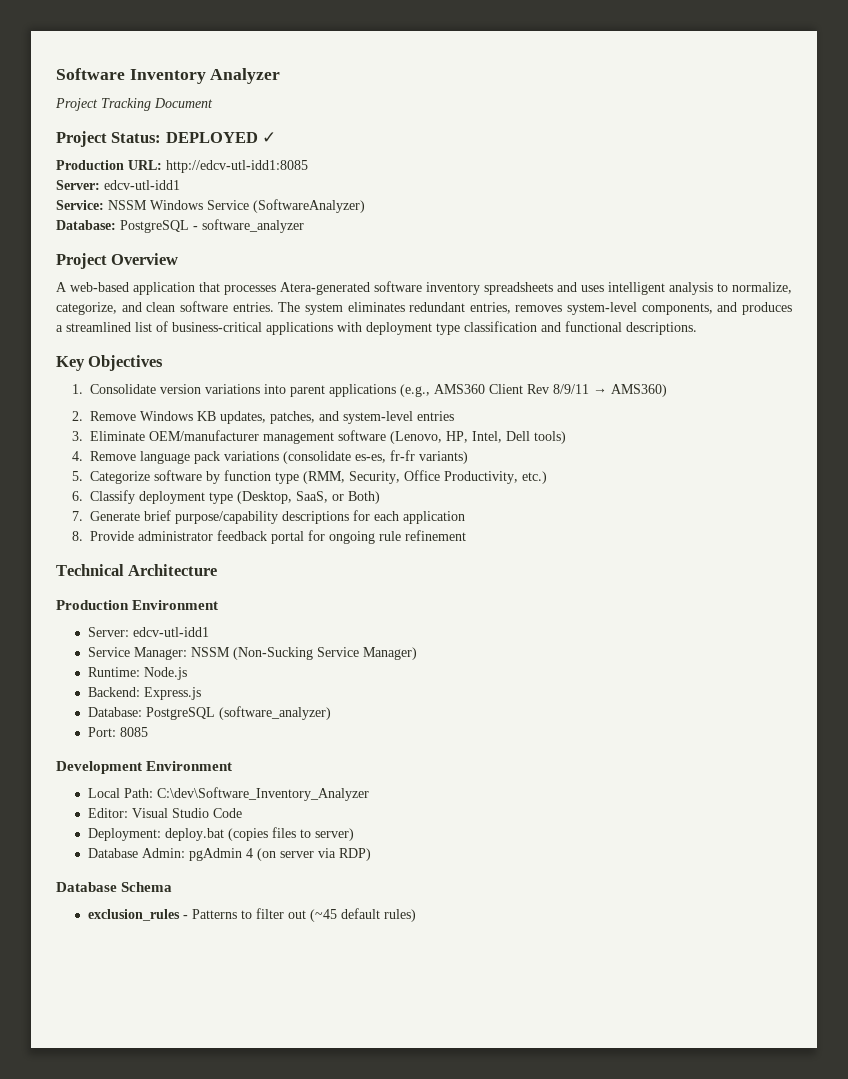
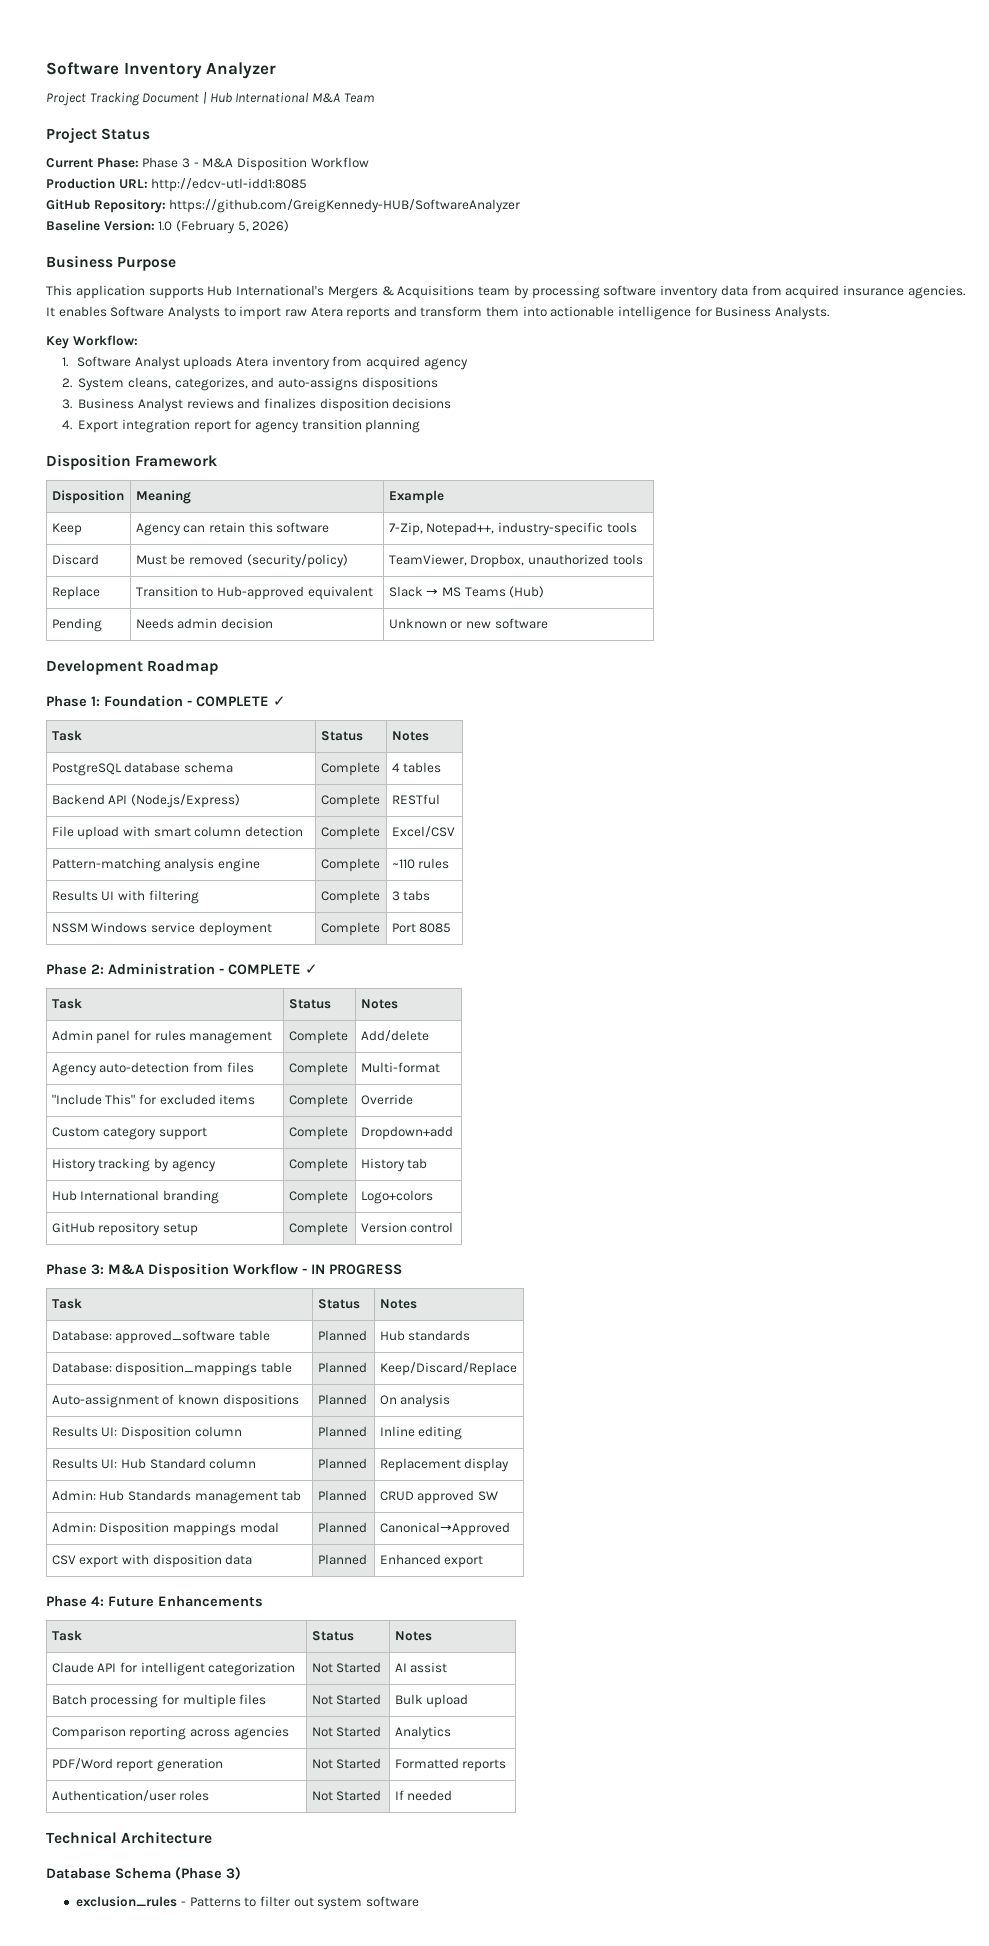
- Project Tracking Document
- Project Status: DEPLOYED ✓
+ Project Tracking Document | Hub International M&A Team
+ Project Status
+ Current Phase: Phase 3 - M&A Disposition Workflow
  Production URL: http://edcv-utl-idd1:8085
- Server: edcv-utl-idd1
- Service: NSSM Windows Service (SoftwareAnalyzer)
- Database: PostgreSQL - software_analyzer
- Project Overview
- A web-based application that processes Atera-generated software inventory spreadsheets and uses intelligent analysis to normalize, categorize, and clean software entries. The system eliminates redundant entries, removes system-level components, and produces a streamlined list of business-critical applications with deployment type classification and functional descriptions.
- Key Objectives
- 1. Consolidate version variations into parent applications (e.g., AMS360 Client Rev 8/9/11 → AMS360)
- 2. Remove Windows KB updates, patches, and system-level entries
- 3. Eliminate OEM/manufacturer management software (Lenovo, HP, Intel, Dell tools)
- 4. Remove language pack variations (consolidate es-es, fr-fr variants)
- 5. Categorize software by function type (RMM, Security, Office Productivity, etc.)
- 6. Classify deployment type (Desktop, SaaS, or Both)
- 7. Generate brief purpose/capability descriptions for each application
- 8. Provide administrator feedback portal for ongoing rule refinement
+ GitHub Repository: https://github.com/GreigKennedy-HUB/SoftwareAnalyzer
+ Baseline Version: 1.0 (February 5, 2026)
+ Business Purpose
+ This application supports Hub International's Mergers & Acquisitions team by processing software inventory data from acquired insurance agencies. It enables Software Analysts to import raw Atera reports and transform them into actionable intelligence for Business Analysts.
+ Key Workflow:
+ 1. Software Analyst uploads Atera inventory from acquired agency
+ 2. System cleans, categorizes, and auto-assigns dispositions
+ 3. Business Analyst reviews and finalizes disposition decisions
+ 4. Export integration report for agency transition planning
+ Disposition Framework
+ Disposition | Meaning | Example
+ Keep | Agency can retain this software | 7-Zip, Notepad++, industry-specific tools
+ Discard | Must be removed (security/policy) | TeamViewer, Dropbox, unauthorized tools
+ Replace | Transition to Hub-approved equivalent | Slack → MS Teams (Hub)
+ Pending | Needs admin decision | Unknown or new software
+ Development Roadmap
+ Phase 1: Foundation - COMPLETE ✓
+ Task | Status | Notes
+ PostgreSQL database schema | Complete | 4 tables
+ Backend API (Node.js/Express) | Complete | RESTful
+ File upload with smart column detection | Complete | Excel/CSV
+ Pattern-matching analysis engine | Complete | ~110 rules
+ Results UI with filtering | Complete | 3 tabs
+ NSSM Windows service deployment | Complete | Port 8085
+ Phase 2: Administration - COMPLETE ✓
+ Task | Status | Notes
+ Admin panel for rules management | Complete | Add/delete
+ Agency auto-detection from files | Complete | Multi-format
+ "Include This" for excluded items | Complete | Override
+ Custom category support | Complete | Dropdown+add
+ History tracking by agency | Complete | History tab
+ Hub International branding | Complete | Logo+colors
+ GitHub repository setup | Complete | Version control
+ Phase 3: M&A Disposition Workflow - IN PROGRESS
+ Task | Status | Notes
+ Database: approved_software table | Planned | Hub standards
+ Database: disposition_mappings table | Planned | Keep/Discard/Replace
+ Auto-assignment of known dispositions | Planned | On analysis
+ Results UI: Disposition column | Planned | Inline editing
+ Results UI: Hub Standard column | Planned | Replacement display
+ Admin: Hub Standards management tab | Planned | CRUD approved SW
+ Admin: Disposition mappings modal | Planned | Canonical→Approved
+ CSV export with disposition data | Planned | Enhanced export
+ Phase 4: Future Enhancements
+ Task | Status | Notes
+ Claude API for intelligent categorization | Not Started | AI assist
+ Batch processing for multiple files | Not Started | Bulk upload
+ Comparison reporting across agencies | Not Started | Analytics
+ PDF/Word report generation | Not Started | Formatted reports
+ Authentication/user roles | Not Started | If needed
  Technical Architecture
- Production Environment
- Server: edcv-utl-idd1
- Service Manager: NSSM (Non-Sucking Service Manager)
- Runtime: Node.js
- Backend: Express.js
- Database: PostgreSQL (software_analyzer)
- Port: 8085
- Development Environment
- Local Path: C:\dev\Software_Inventory_Analyzer
- Editor: Visual Studio Code
- Deployment: deploy.bat (copies files to server)
- Database Admin: pgAdmin 4 (on server via RDP)
- Database Schema
+ Database Schema (Phase 3)
- exclusion_rules - Patterns to filter out (~45 default rules)
+ exclusion_rules - Patterns to filter out system software

